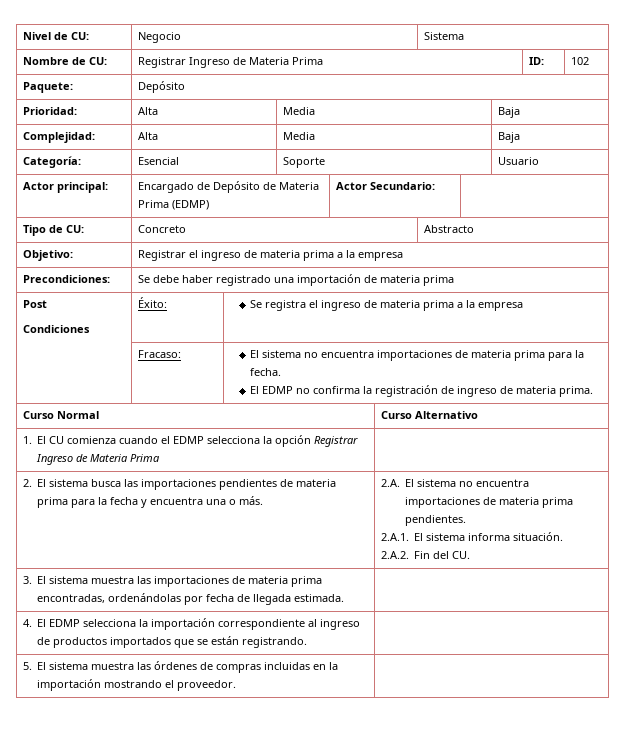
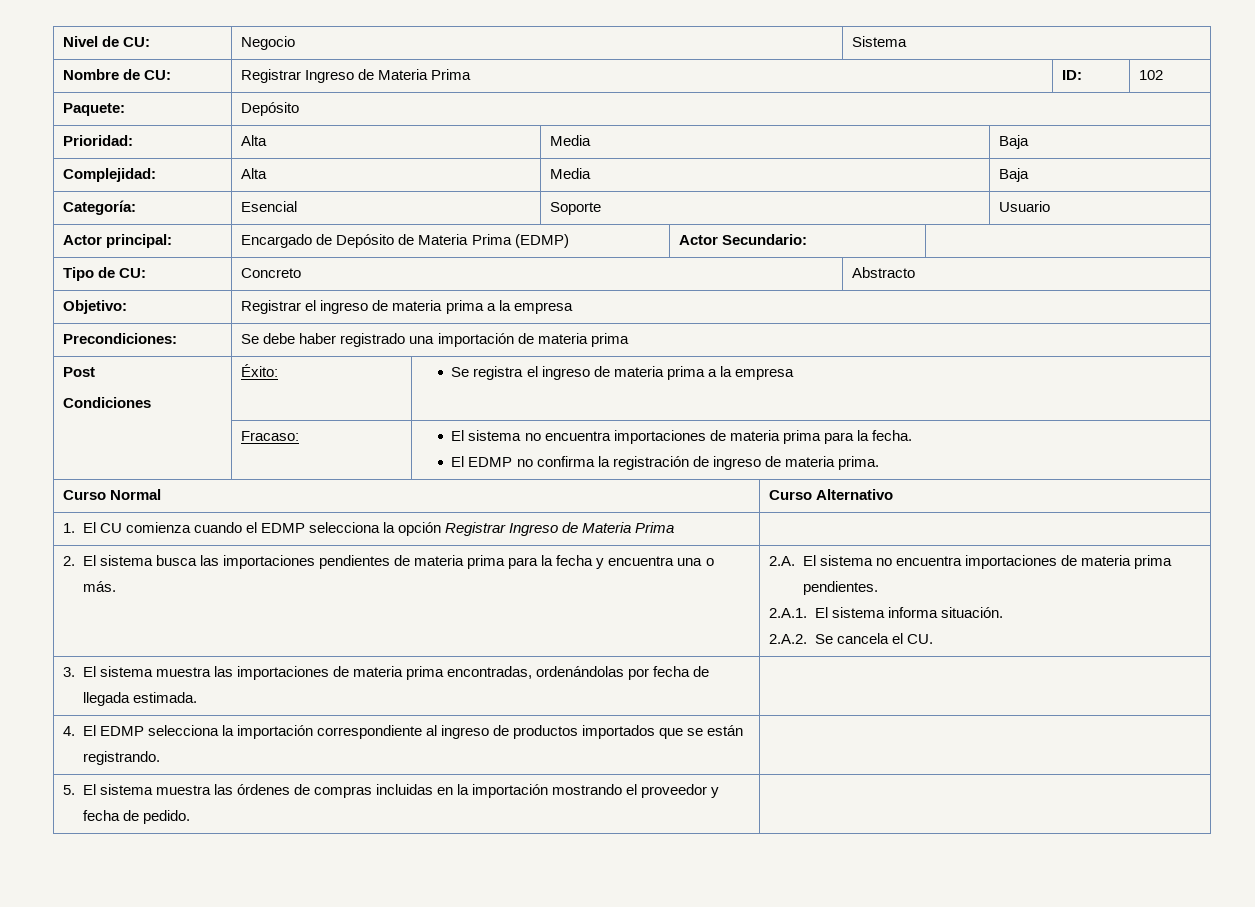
  2. El sistema busca las importaciones pendientes de materia prima para la fecha y encuentra una o más. | 2.A. El sistema no encuentra importaciones de materia prima pendientes.
  2.A.1. El sistema informa situación.
- 2.A.2. Fin del CU.
+ 2.A.2. Se cancela el CU.
- 5. El sistema muestra las órdenes de compras incluidas en la importación mostrando el proveedor. |
+ 5. El sistema muestra las órdenes de compras incluidas en la importación mostrando el proveedor y fecha de pedido. |

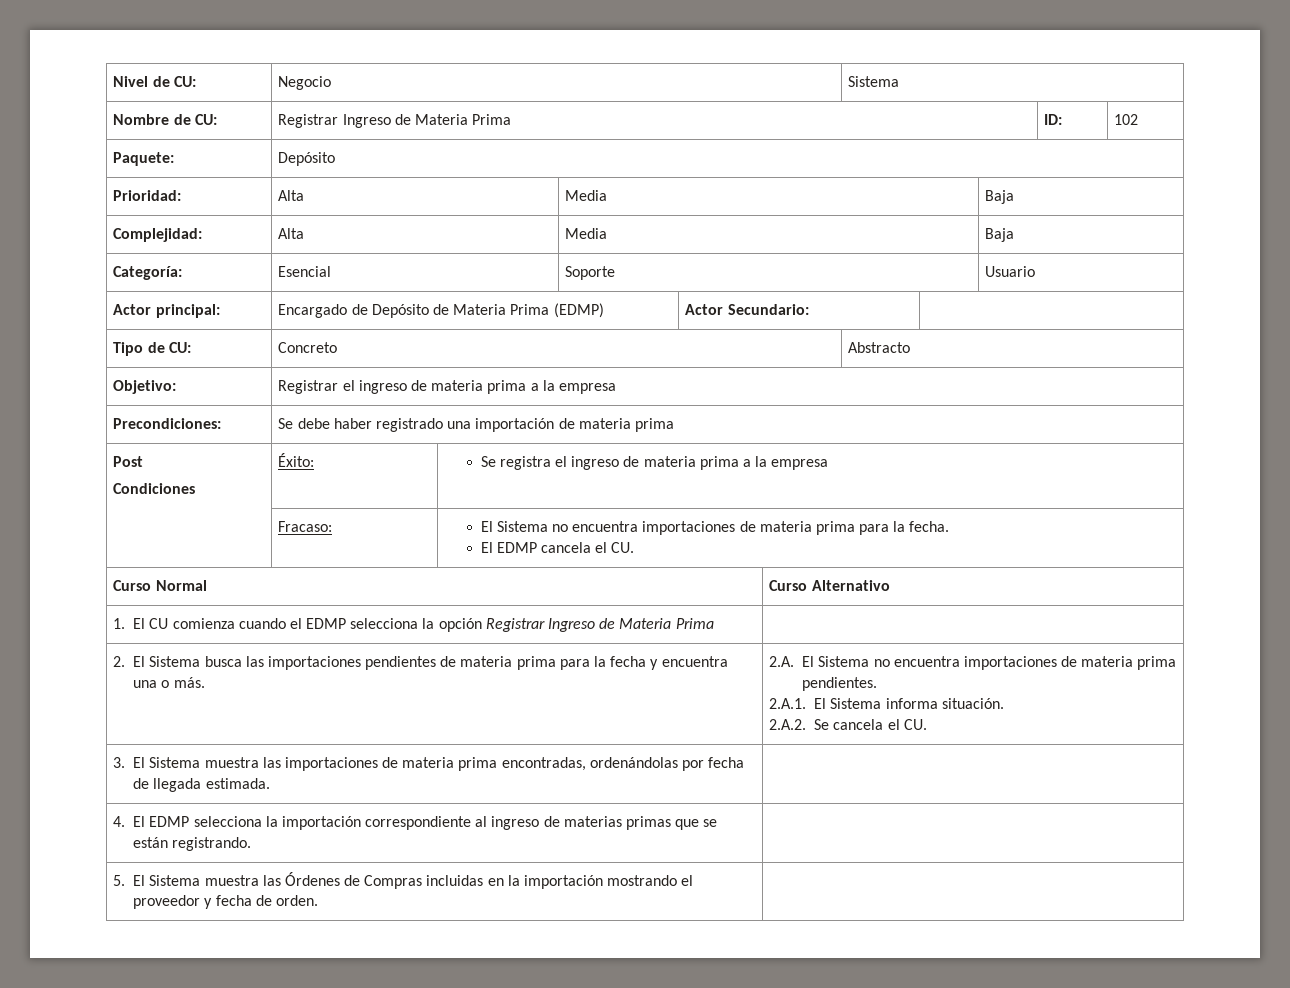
- | Fracaso: | El sistema no encuentra importaciones de materia prima para la fecha.
- El EDMP no confirma la registración de ingreso de materia prima.
+ | Fracaso: | El Sistema no encuentra importaciones de materia prima para la fecha.
+ El EDMP cancela el CU.
- 2. El sistema busca las importaciones pendientes de materia prima para la fecha y encuentra una o más. | 2.A. El sistema no encuentra importaciones de materia prima pendientes.
- 2.A.1. El sistema informa situación.
+ 2. El Sistema busca las importaciones pendientes de materia prima para la fecha y encuentra una o más. | 2.A. El Sistema no encuentra importaciones de materia prima pendientes.
+ 2.A.1. El Sistema informa situación.
- 3. El sistema muestra las importaciones de materia prima encontradas, ordenándolas por fecha de llegada estimada. |
+ 3. El Sistema muestra las importaciones de materia prima encontradas, ordenándolas por fecha de llegada estimada. |
- 4. El EDMP selecciona la importación correspondiente al ingreso de productos importados que se están registrando. |
+ 4. El EDMP selecciona la importación correspondiente al ingreso de materias primas que se están registrando. |
- 5. El sistema muestra las órdenes de compras incluidas en la importación mostrando el proveedor y fecha de pedido. |
+ 5. El Sistema muestra las Órdenes de Compras incluidas en la importación mostrando el proveedor y fecha de orden. |

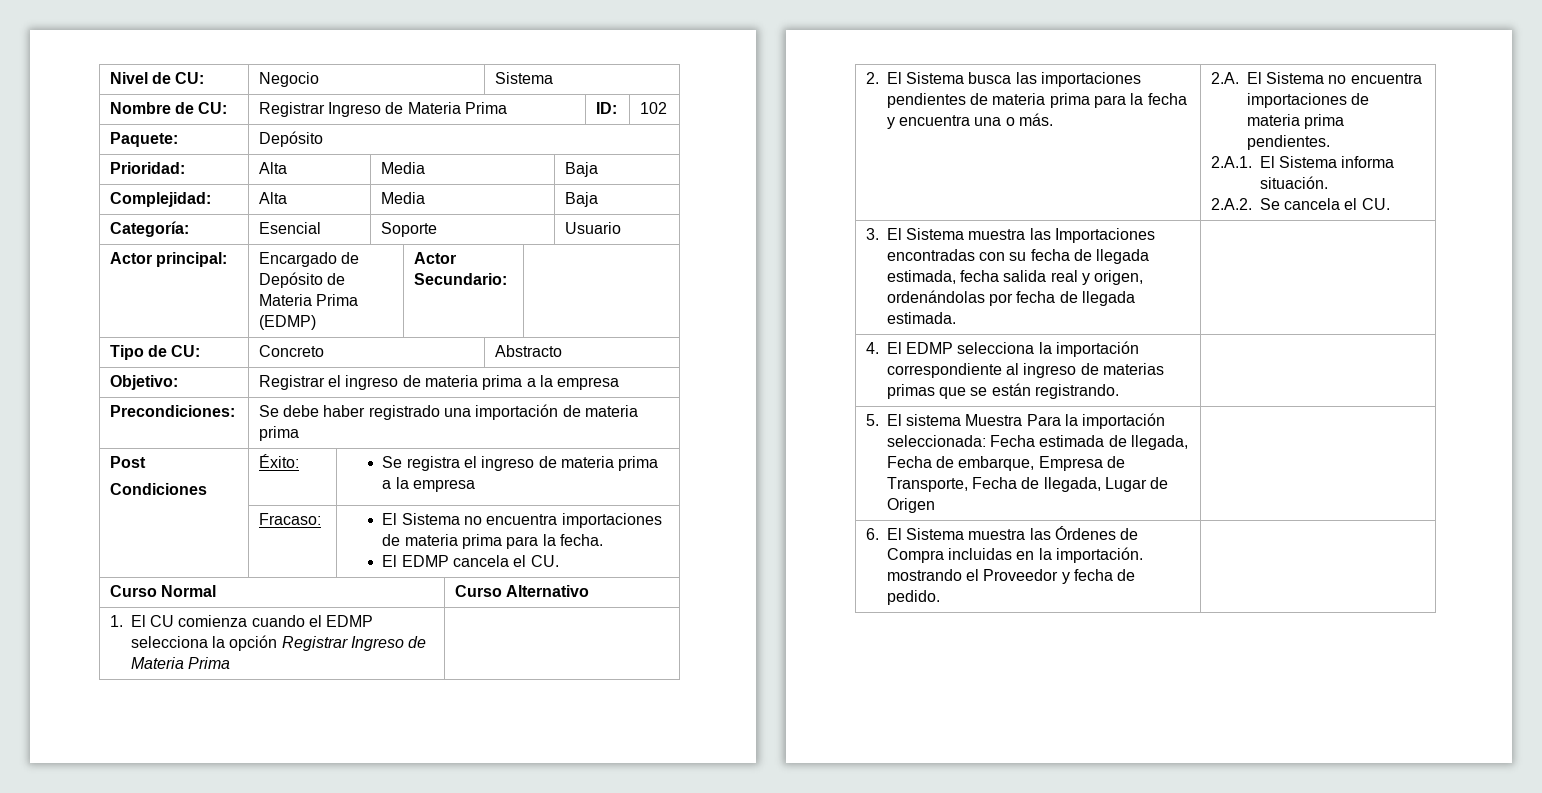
- 3. El Sistema muestra las importaciones de materia prima encontradas, ordenándolas por fecha de llegada estimada. |
+ 3. El Sistema muestra las Importaciones encontradas con su fecha de llegada estimada, fecha salida real y origen, ordenándolas por fecha de llegada estimada. |
- 5. El Sistema muestra las Órdenes de Compras incluidas en la importación mostrando el proveedor y fecha de orden. |
+ 5. El sistema Muestra Para la importación seleccionada: Fecha estimada de llegada, Fecha de embarque, Empresa de Transporte, Fecha de llegada, Lugar de Origen |
+ 6. El Sistema muestra las Órdenes de Compra incluidas en la importación. mostrando el Proveedor y fecha de pedido. |

